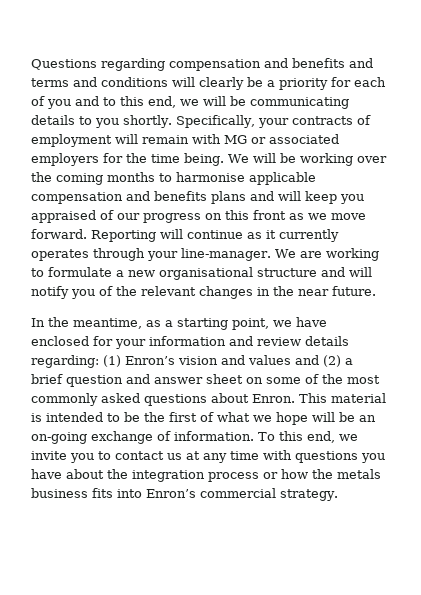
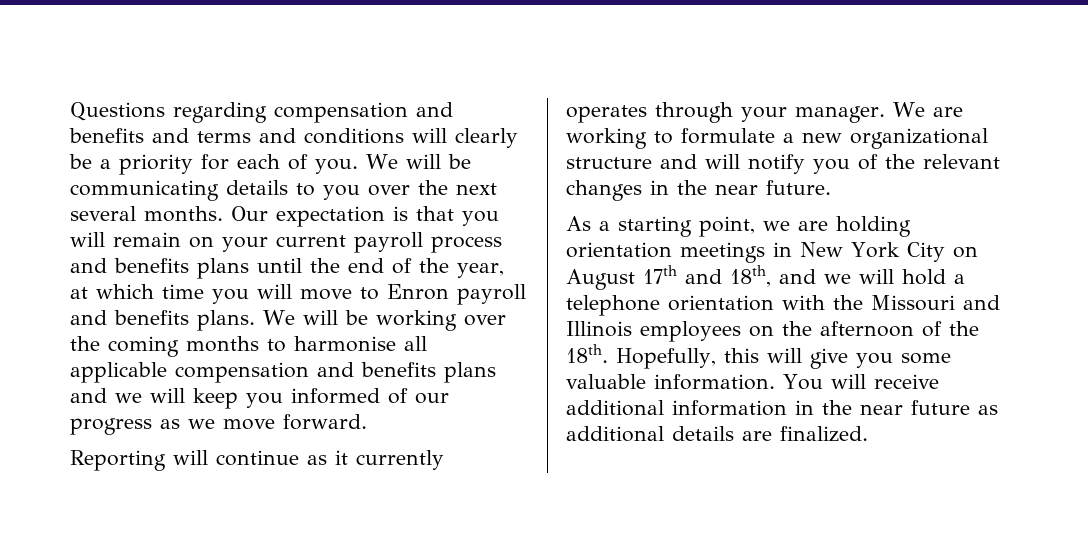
- Questions regarding compensation and benefits and terms and conditions will clearly be a priority for each of you and to this end, we will be communicating details to you shortly. Specifically, your contracts of employment will remain with MG or associated employers for the time being.
+ Questions regarding compensation and benefits and terms and conditions will clearly be a priority for each of you. We will be communicating details to you over the next several months. Our expectation is that you will remain on your current payroll process and benefits plans until the end of the year, at which time you will move to Enron payroll and benefits plans.
- We will be working over the coming months to harmonise applicable compensation and benefits plans and will keep you appraised of our progress on this front as we move forward. Reporting will continue as it currently operates through your line-manager.
+ We will be working over the coming months to harmonise all applicable compensation and benefits plans and we will keep you informed of our progress as we move forward.
+ Reporting will continue as it currently operates through your manager.
- We are working to formulate a new organisational structure and will notify you of the relevant changes in the near future.
+ We are working to formulate a new organizational structure and will notify you of the relevant changes in the near future.
- In the meantime, as a starting point, we have enclosed for your information and review details regarding: (1) Enron’s vision and values and (2) a brief question and answer sheet on some of the most commonly asked questions about Enron. This material is intended to be the first of what we hope will be an on-going exchange of information. To this end, we invite you to contact us at any time with questions you have about the integration process or how the metals business fits into Enron’s commercial strategy.
+ As a starting point, we are holding orientation meetings in New York City on August 17th and 18th, and we will hold a telephone orientation with the Missouri and Illinois employees on the afternoon of the 18th. Hopefully, this will give you some valuable information. You will receive additional information in the near future as additional details are finalized.

